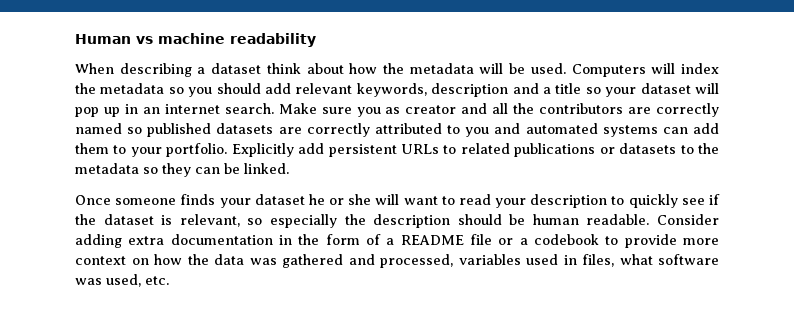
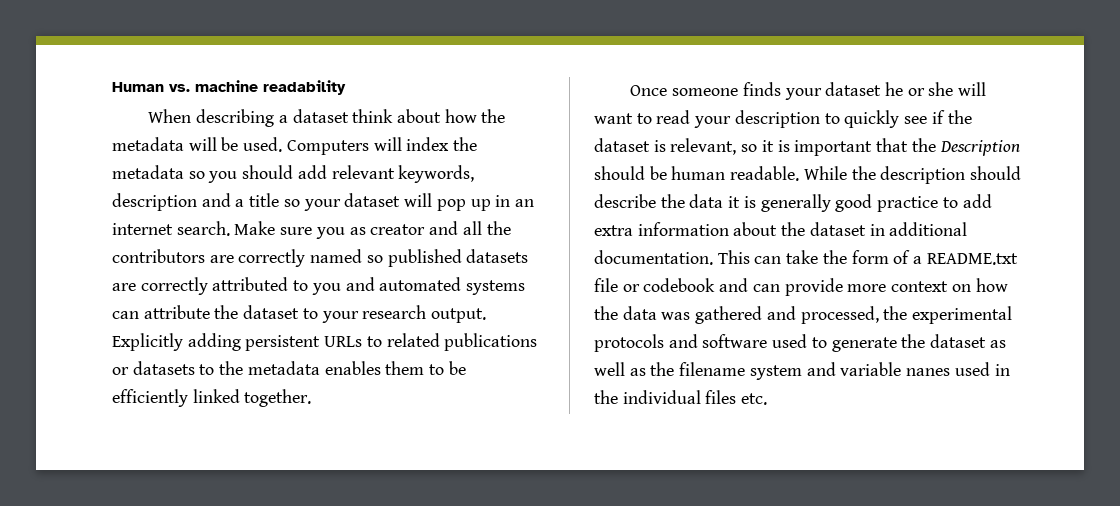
- Human vs machine readability
+ Human vs. machine readability
- Make sure you as creator and all the contributors are correctly named so published datasets are correctly attributed to you and automated systems can add them to your portfolio. Explicitly add persistent URLs to related publications or datasets to the metadata so they can be linked.
+ Make sure you as creator and all the contributors are correctly named so published datasets are correctly attributed to you and automated systems can attribute the dataset to your research output. Explicitly adding persistent URLs to related publications or datasets to the metadata enables them to be efficiently linked together.
- Once someone finds your dataset he or she will want to read your description to quickly see if the dataset is relevant, so especially the description should be human readable. Consider adding extra documentation in the form of a README file or a codebook to provide more context on how the data was gathered and processed, variables used in files, what software was used, etc.
+ Once someone finds your dataset he or she will want to read your description to quickly see if the dataset is relevant, so it is important that the Description should be human readable. While the description should describe the data it is generally good practice to add extra information about the dataset in additional documentation. This can take the form of a README.txt file or codebook and can provide more context on how the data was gathered and processed, the experimental protocols and software used to generate the dataset as well as the filename system and variable nanes used in the individual files etc.

